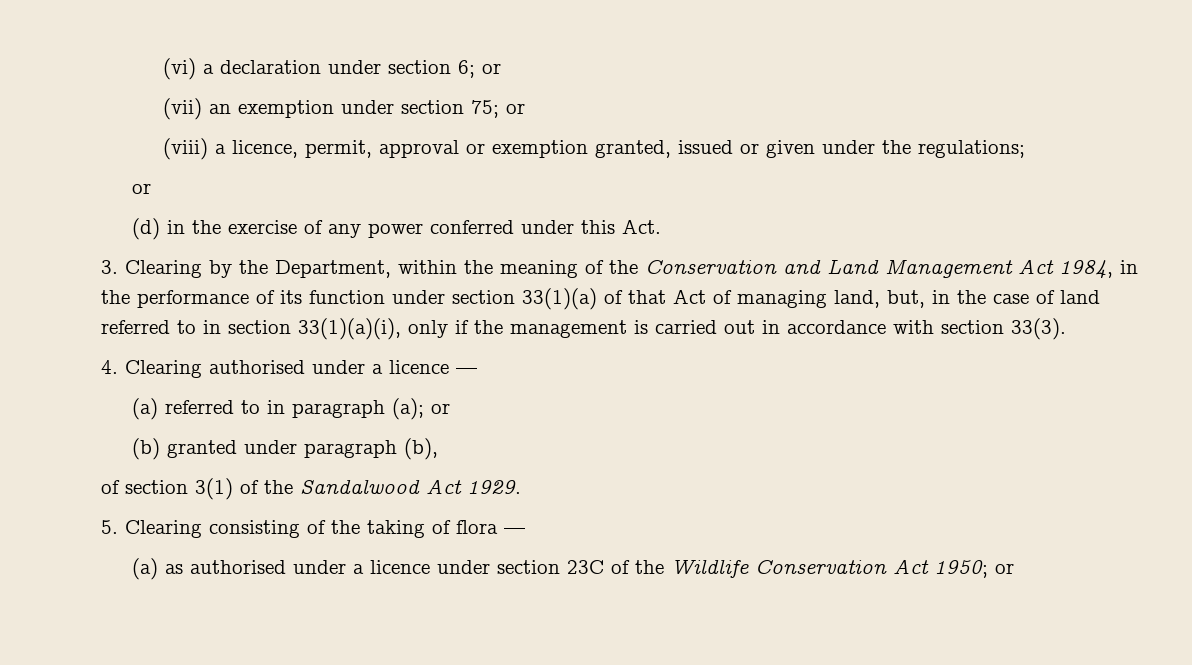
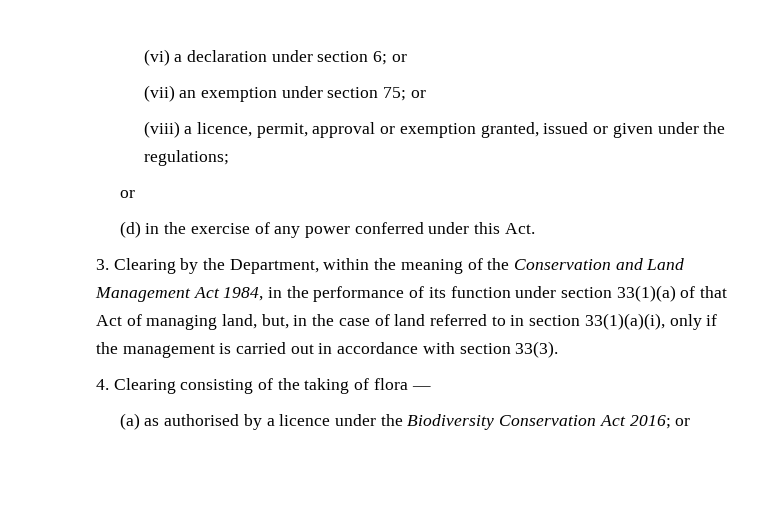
- 4. Clearing authorised under a licence —
- (a) referred to in paragraph (a); or
- (b) granted under paragraph (b),
- of section 3(1) of the Sandalwood Act 1929.
- 5. Clearing consisting of the taking of flora —
+ 4. Clearing consisting of the taking of flora —
- (a) as authorised under a licence under section 23C of the Wildlife Conservation Act 1950; or
+ (a) as authorised by a licence under the Biodiversity Conservation Act 2016; or

